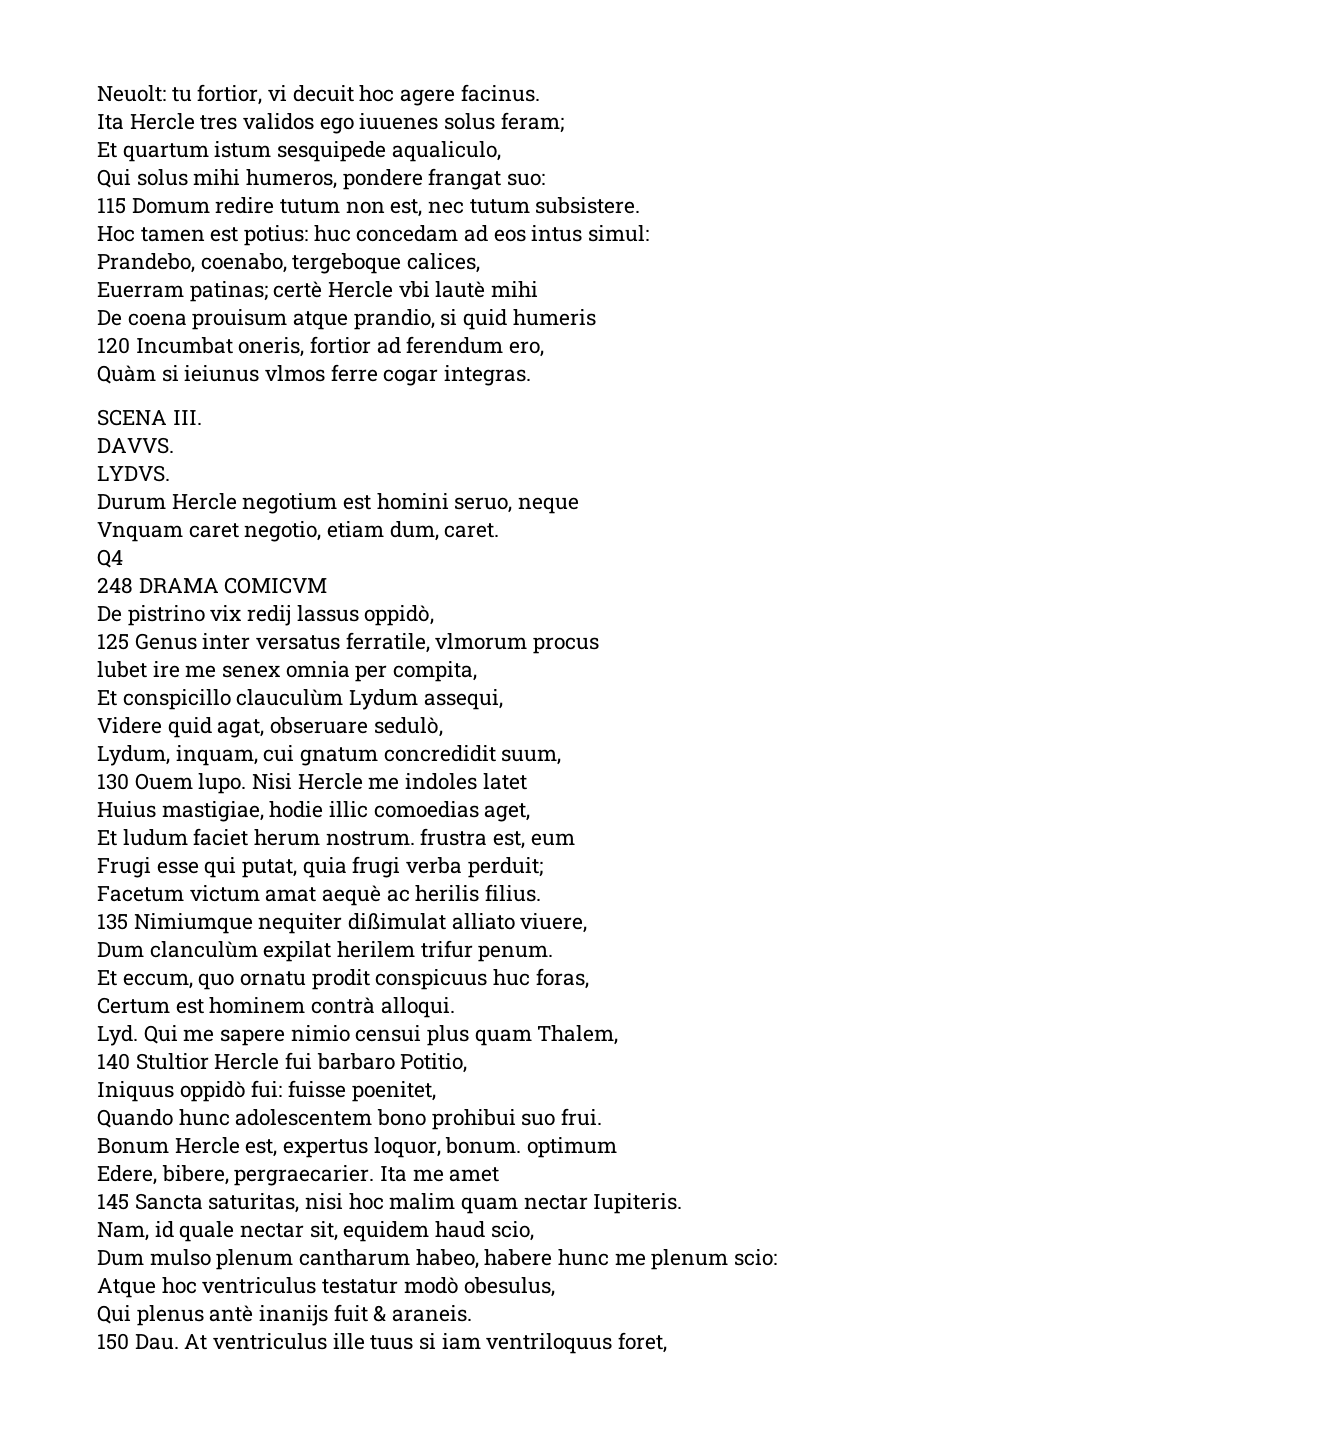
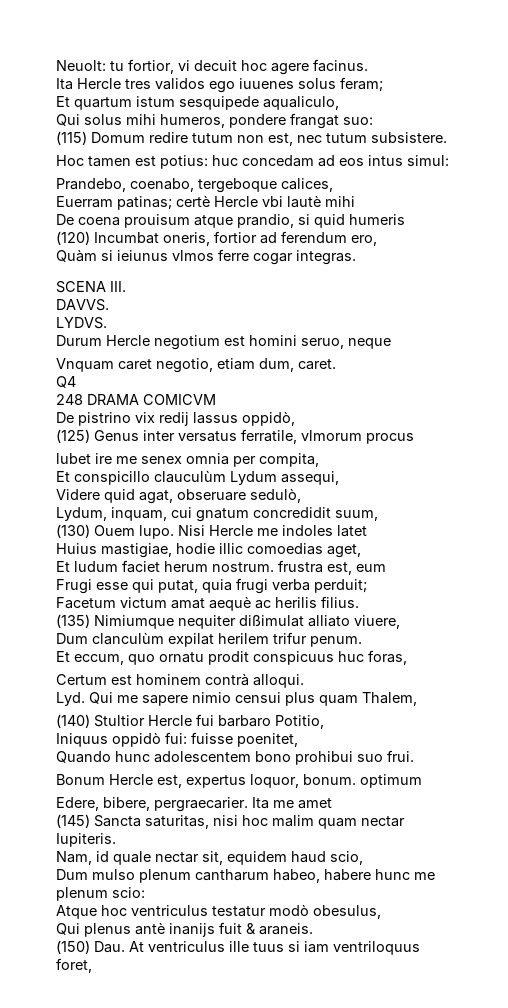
- 115 Domum redire tutum non est, nec tutum subsistere.
+ (115) Domum redire tutum non est, nec tutum subsistere.
- 120 Incumbat oneris, fortior ad ferendum ero,
+ (120) Incumbat oneris, fortior ad ferendum ero,
- 125 Genus inter versatus ferratile, vlmorum procus
+ (125) Genus inter versatus ferratile, vlmorum procus
- 130 Ouem lupo.
+ (130) Ouem lupo.
- 135 Nimiumque nequiter dißimulat alliato viuere,
+ (135) Nimiumque nequiter dißimulat alliato viuere,
- 140 Stultior Hercle fui barbaro Potitio,
+ (140) Stultior Hercle fui barbaro Potitio,
- 145 Sancta saturitas, nisi hoc malim quam nectar Iupiteris.
+ (145) Sancta saturitas, nisi hoc malim quam nectar Iupiteris.
- 150 Dau. At ventriculus ille tuus si iam ventriloquus foret,
+ (150) Dau. At ventriculus ille tuus si iam ventriloquus foret,

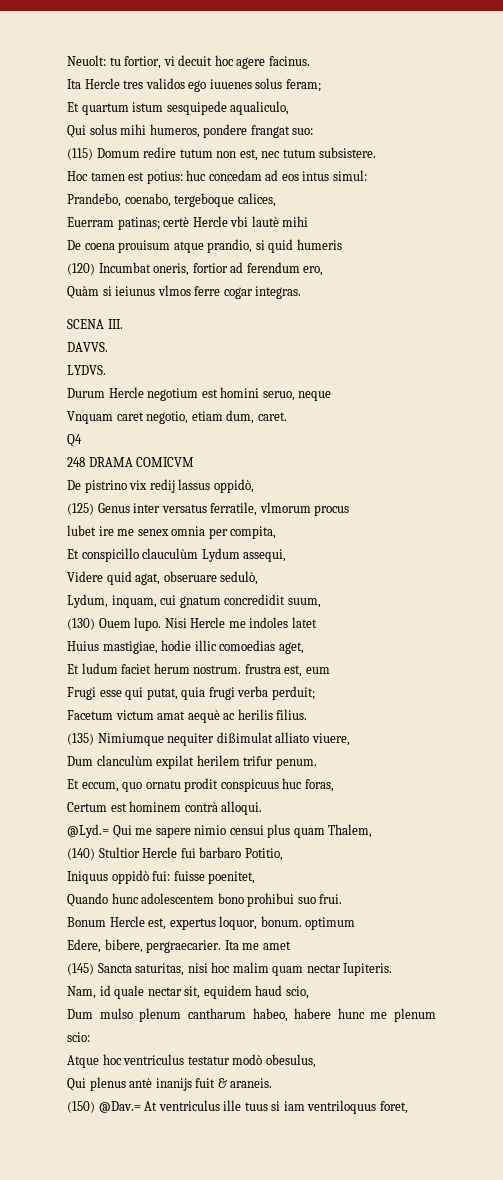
- Lyd. Qui me sapere nimio censui plus quam Thalem,
+ @Lyd.= Qui me sapere nimio censui plus quam Thalem,
- (150) Dau. At ventriculus ille tuus si iam ventriloquus foret,
+ (150) @Dav.= At ventriculus ille tuus si iam ventriloquus foret,

